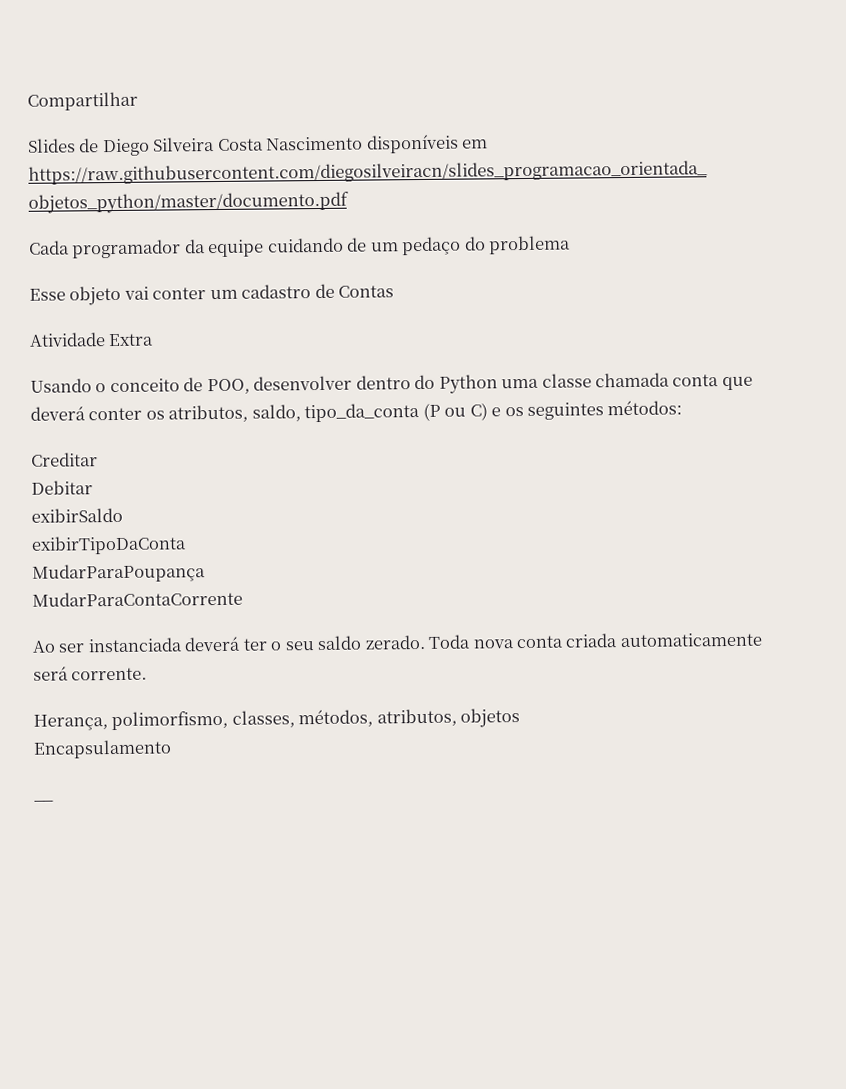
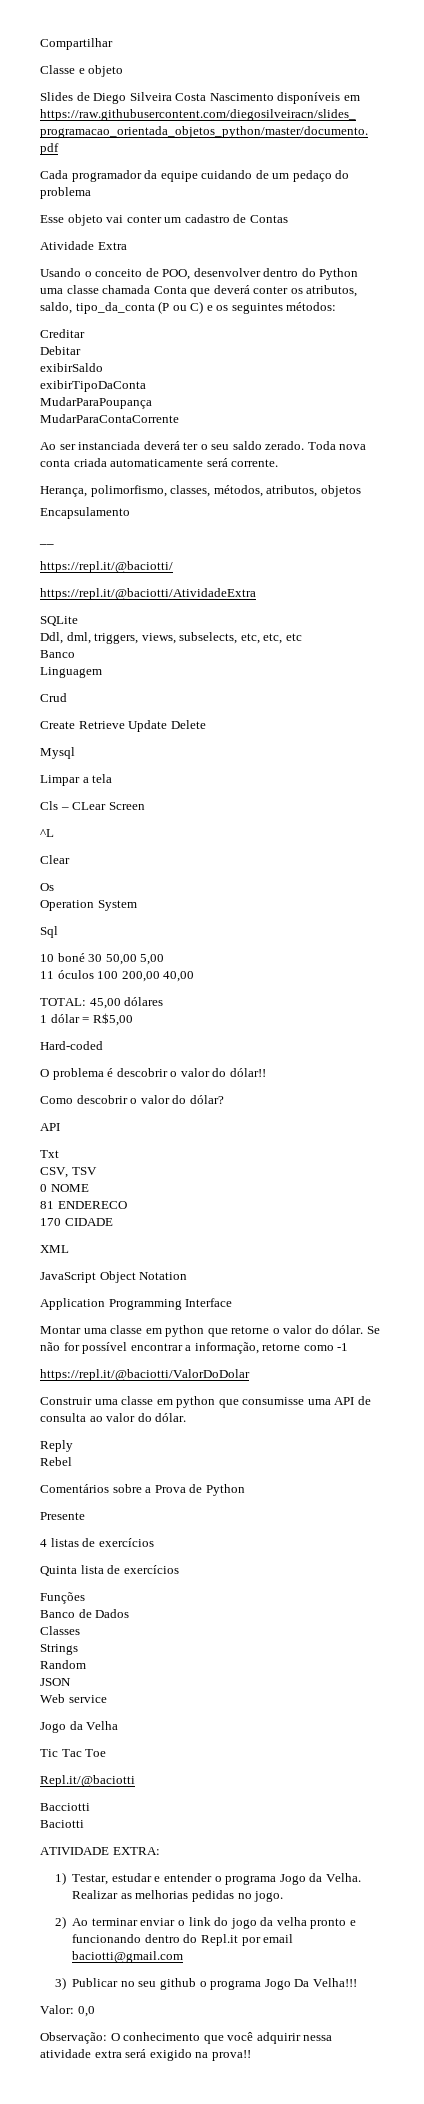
+ Classe e objeto
- Usando o conceito de POO, desenvolver dentro do Python uma classe chamada conta que deverá conter os atributos, saldo, tipo_da_conta (P ou C) e os seguintes métodos:
+ Usando o conceito de POO, desenvolver dentro do Python uma classe chamada Conta que deverá conter os atributos, saldo, tipo_da_conta (P ou C) e os seguintes métodos:
+ https://repl.it/@baciotti/
+ https://repl.it/@baciotti/AtividadeExtra
+ SQLite
+ Ddl, dml, triggers, views, subselects, etc, etc, etc
+ Banco
+ Linguagem
+ Crud
+ Create Retrieve Update Delete
+ Mysql
+ Limpar a tela
+ Cls – CLear Screen
+ ^L
+ Clear
+ Os
+ Operation System
+ Sql
+ 10 boné 30 50,00 5,00
+ 11 óculos 100 200,00 40,00
+ TOTAL: 45,00 dólares
+ 1 dólar = R$5,00
+ Hard-coded
+ O problema é descobrir o valor do dólar!!
+ Como descobrir o valor do dólar?
+ API
+ Txt
+ CSV, TSV
+ 0 NOME
+ 81 ENDERECO
+ 170 CIDADE
+ XML
+ JavaScript Object Notation
+ Application Programming Interface
+ Montar uma classe em python que retorne o valor do dólar. Se não for possível encontrar a informação, retorne como -1
+ https://repl.it/@baciotti/ValorDoDolar
+ Construir uma classe em python que consumisse uma API de consulta ao valor do dólar.
+ Reply
+ Rebel
+ Comentários sobre a Prova de Python
+ Presente
+ 4 listas de exercícios
+ Quinta lista de exercícios
+ Funções
+ Banco de Dados
+ Classes
+ Strings
+ Random
+ JSON
+ Web service
+ Jogo da Velha
+ Tic Tac Toe
+ Repl.it/@baciotti
+ Bacciotti
+ Baciotti
+ ATIVIDADE EXTRA:
+ 1) Testar, estudar e entender o programa Jogo da Velha. Realizar as melhorias pedidas no jogo.
+ 2) Ao terminar enviar o link do jogo da velha pronto e funcionando dentro do Repl.it por email baciotti@gmail.com
+ 3) Publicar no seu github o programa Jogo Da Velha!!!
+ Valor: 0,0
+ Observação: O conhecimento que você adquirir nessa atividade extra será exigido na prova!!

